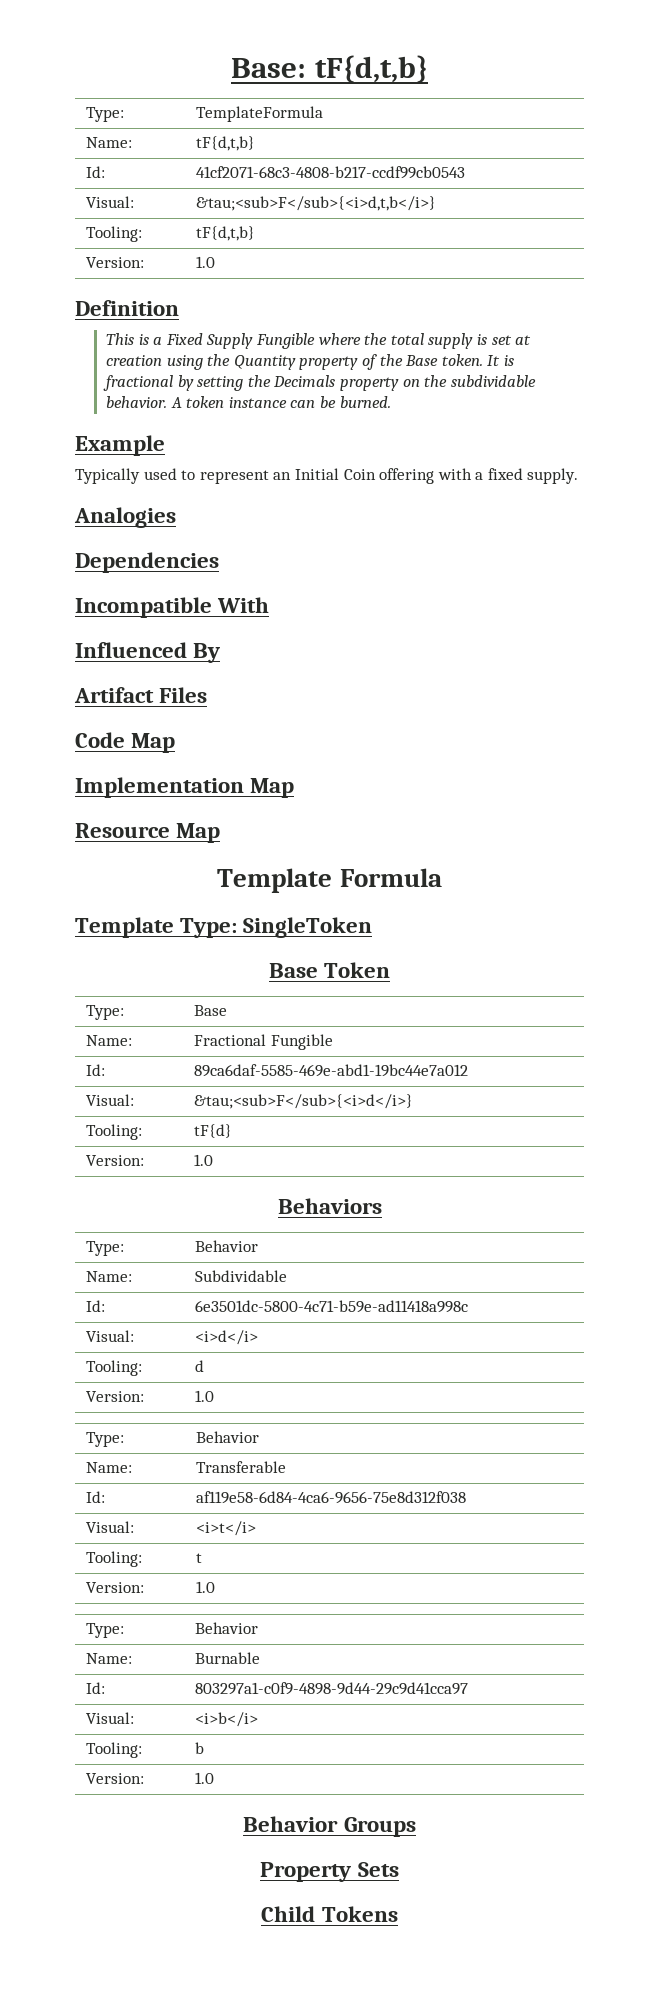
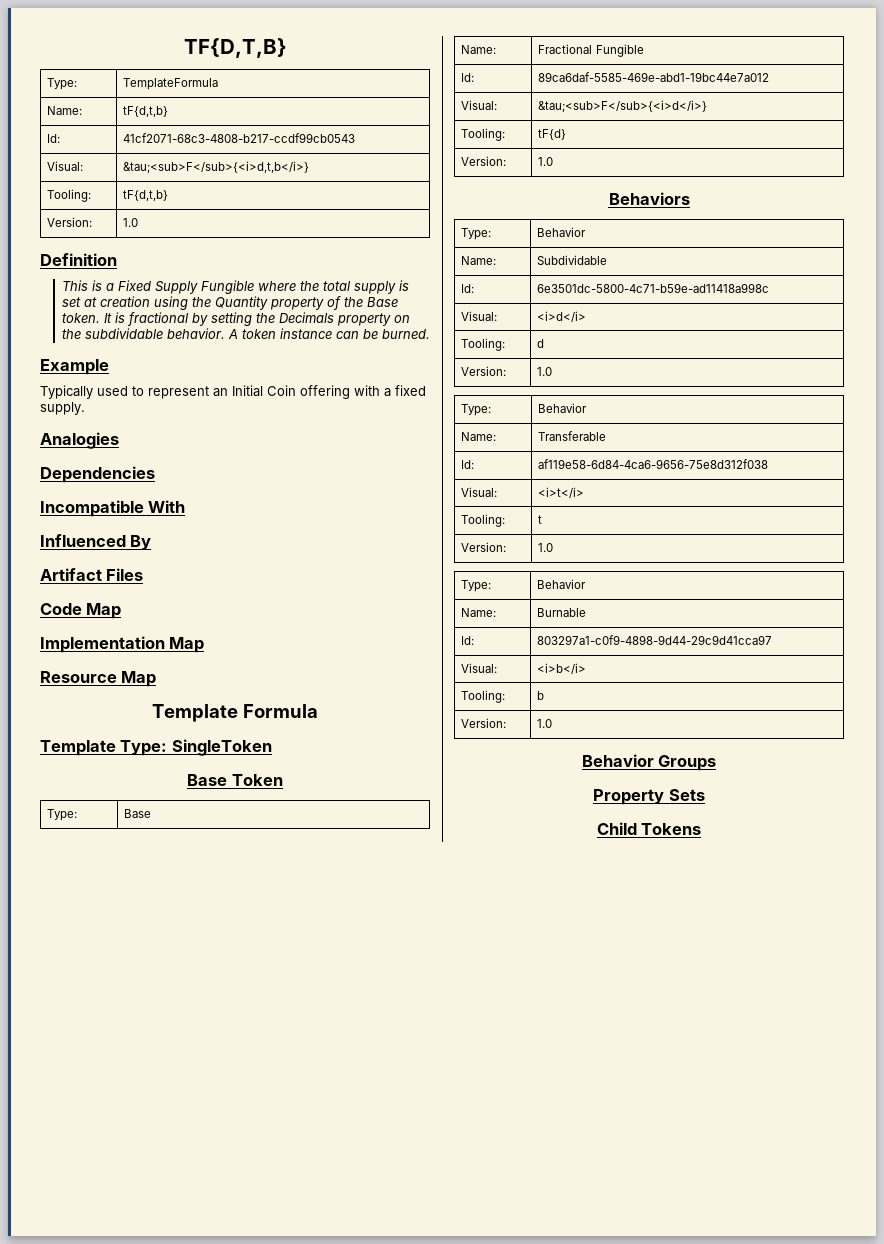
- Base: tF{d,t,b}
+ TF{D,T,B}

